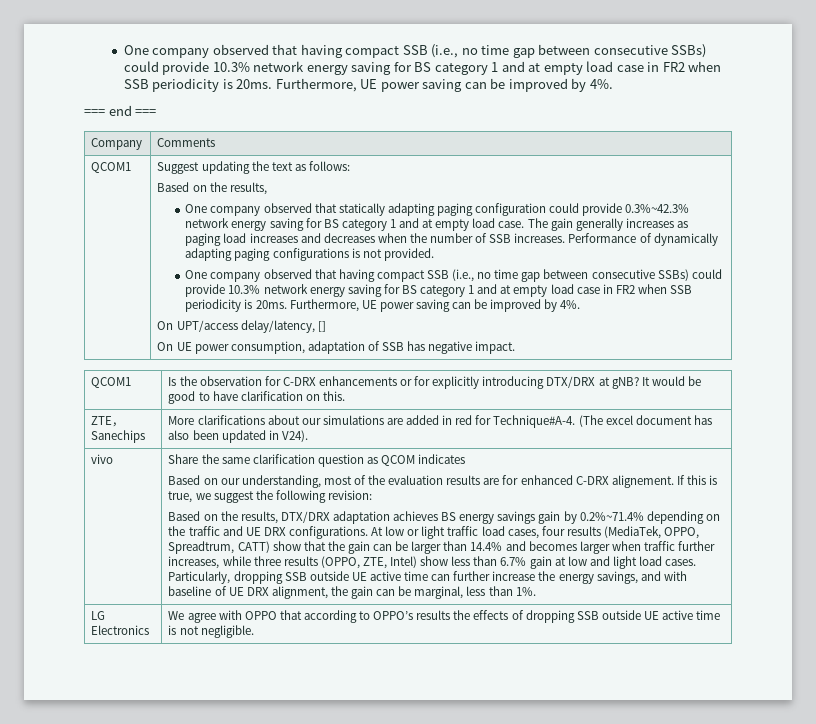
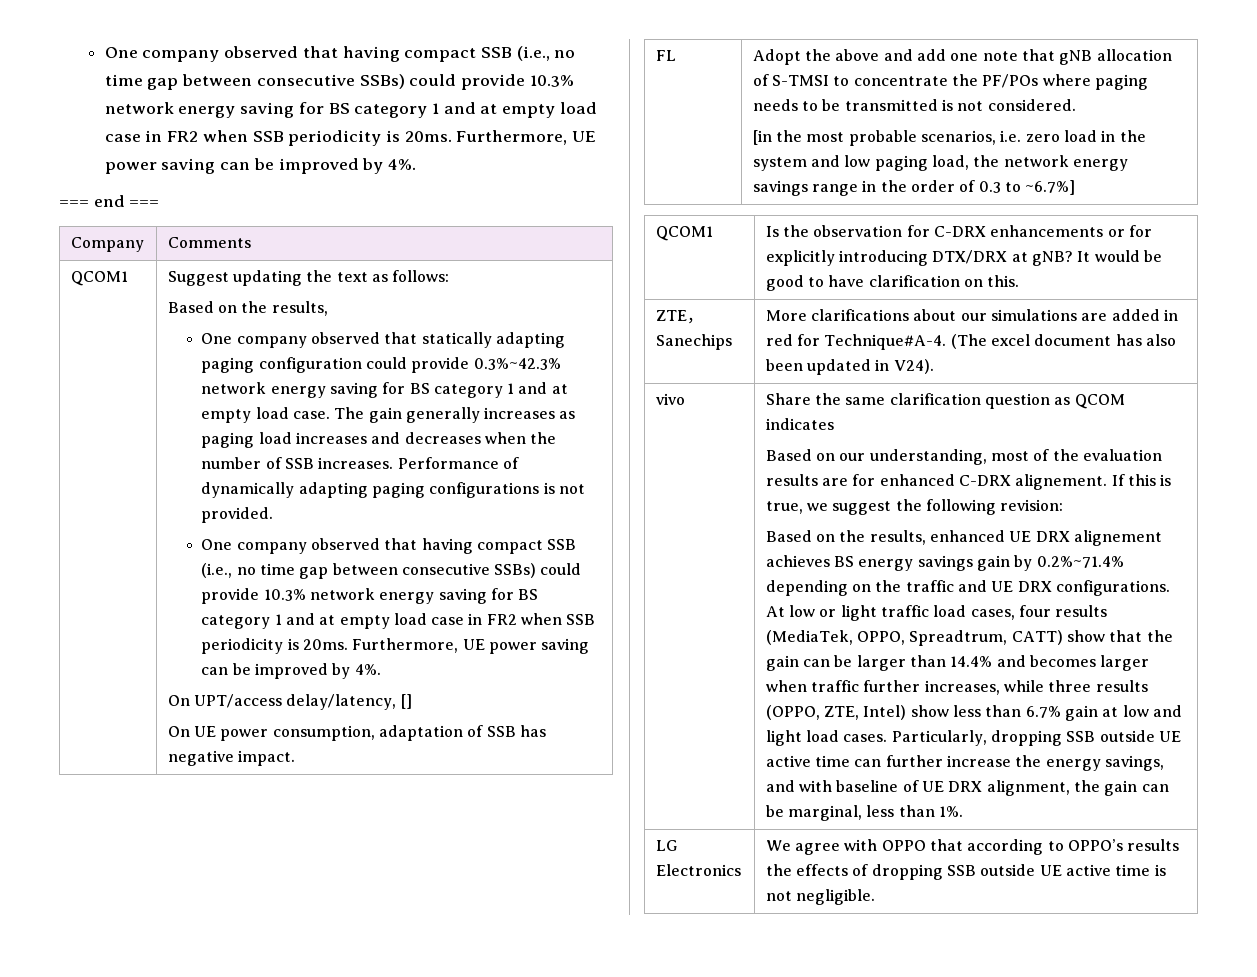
+ FL | Adopt the above and add one note that gNB allocation of S-TMSI to concentrate the PF/POs where paging needs to be transmitted is not considered.
+ [in the most probable scenarios, i.e. zero load in the system and low paging load, the network energy savings range in the order of 0.3 to ~6.7%]
- Based on the results, DTX/DRX adaptation achieves BS energy savings gain by 0.2%~71.4% depending on the traffic and UE DRX configurations.
+ Based on the results, enhanced UE DRX alignement achieves BS energy savings gain by 0.2%~71.4% depending on the traffic and UE DRX configurations.

